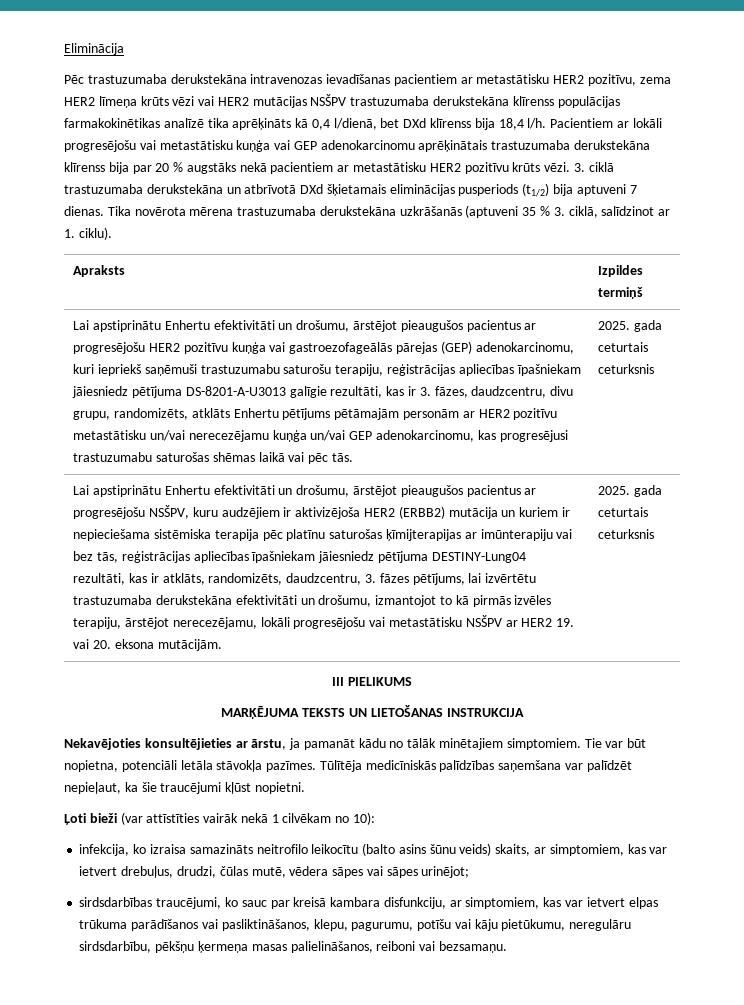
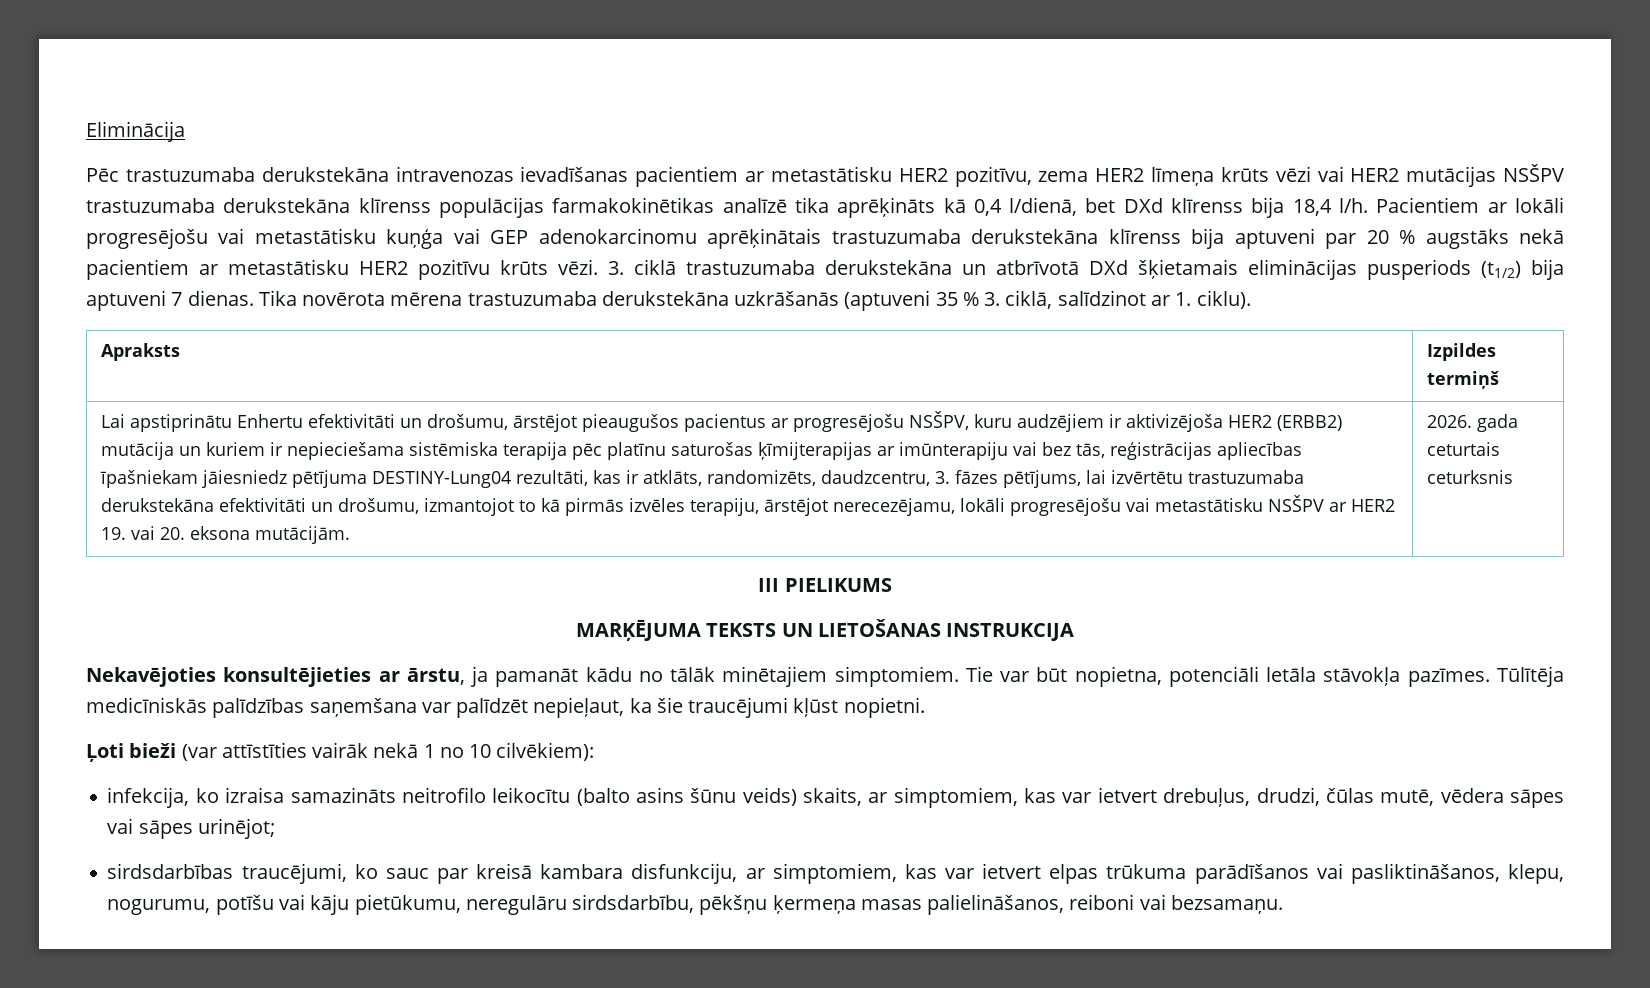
- Pacientiem ar lokāli progresējošu vai metastātisku kuņģa vai GEP adenokarcinomu aprēķinātais trastuzumaba derukstekāna klīrenss bija par 20 % augstāks nekā pacientiem ar metastātisku HER2 pozitīvu krūts vēzi.
+ Pacientiem ar lokāli progresējošu vai metastātisku kuņģa vai GEP adenokarcinomu aprēķinātais trastuzumaba derukstekāna klīrenss bija aptuveni par 20 % augstāks nekā pacientiem ar metastātisku HER2 pozitīvu krūts vēzi.
- Lai apstiprinātu Enhertu efektivitāti un drošumu, ārstējot pieaugušos pacientus ar progresējošu HER2 pozitīvu kuņģa vai gastroezofageālās pārejas (GEP) adenokarcinomu, kuri iepriekš saņēmuši trastuzumabu saturošu terapiju, reģistrācijas apliecības īpašniekam jāiesniedz pētījuma DS-8201-A-U3013 galīgie rezultāti, kas ir 3. fāzes, daudzcentru, divu grupu, randomizēts, atklāts Enhertu pētījums pētāmajām personām ar HER2 pozitīvu metastātisku un/vai nerecezējamu kuņģa un/vai GEP adenokarcinomu, kas progresējusi trastuzumabu saturošas shēmas laikā vai pēc tās. | 2025. gada ceturtais ceturksnis
- Lai apstiprinātu Enhertu efektivitāti un drošumu, ārstējot pieaugušos pacientus ar progresējošu NSŠPV, kuru audzējiem ir aktivizējoša HER2 (ERBB2) mutācija un kuriem ir nepieciešama sistēmiska terapija pēc platīnu saturošas ķīmijterapijas ar imūnterapiju vai bez tās, reģistrācijas apliecības īpašniekam jāiesniedz pētījuma DESTINY-Lung04 rezultāti, kas ir atklāts, randomizēts, daudzcentru, 3. fāzes pētījums, lai izvērtētu trastuzumaba derukstekāna efektivitāti un drošumu, izmantojot to kā pirmās izvēles terapiju, ārstējot nerecezējamu, lokāli progresējošu vai metastātisku NSŠPV ar HER2 19. vai 20. eksona mutācijām. | 2025. gada ceturtais ceturksnis
+ Lai apstiprinātu Enhertu efektivitāti un drošumu, ārstējot pieaugušos pacientus ar progresējošu NSŠPV, kuru audzējiem ir aktivizējoša HER2 (ERBB2) mutācija un kuriem ir nepieciešama sistēmiska terapija pēc platīnu saturošas ķīmijterapijas ar imūnterapiju vai bez tās, reģistrācijas apliecības īpašniekam jāiesniedz pētījuma DESTINY-Lung04 rezultāti, kas ir atklāts, randomizēts, daudzcentru, 3. fāzes pētījums, lai izvērtētu trastuzumaba derukstekāna efektivitāti un drošumu, izmantojot to kā pirmās izvēles terapiju, ārstējot nerecezējamu, lokāli progresējošu vai metastātisku NSŠPV ar HER2 19. vai 20. eksona mutācijām. | 2026. gada ceturtais ceturksnis
- Ļoti bieži (var attīstīties vairāk nekā 1 cilvēkam no 10):
+ Ļoti bieži (var attīstīties vairāk nekā 1 no 10 cilvēkiem):
- sirdsdarbības traucējumi, ko sauc par kreisā kambara disfunkciju, ar simptomiem, kas var ietvert elpas trūkuma parādīšanos vai pasliktināšanos, klepu, pagurumu, potīšu vai kāju pietūkumu, neregulāru sirdsdarbību, pēkšņu ķermeņa masas palielināšanos, reiboni vai bezsamaņu.
+ sirdsdarbības traucējumi, ko sauc par kreisā kambara disfunkciju, ar simptomiem, kas var ietvert elpas trūkuma parādīšanos vai pasliktināšanos, klepu, nogurumu, potīšu vai kāju pietūkumu, neregulāru sirdsdarbību, pēkšņu ķermeņa masas palielināšanos, reiboni vai bezsamaņu.

